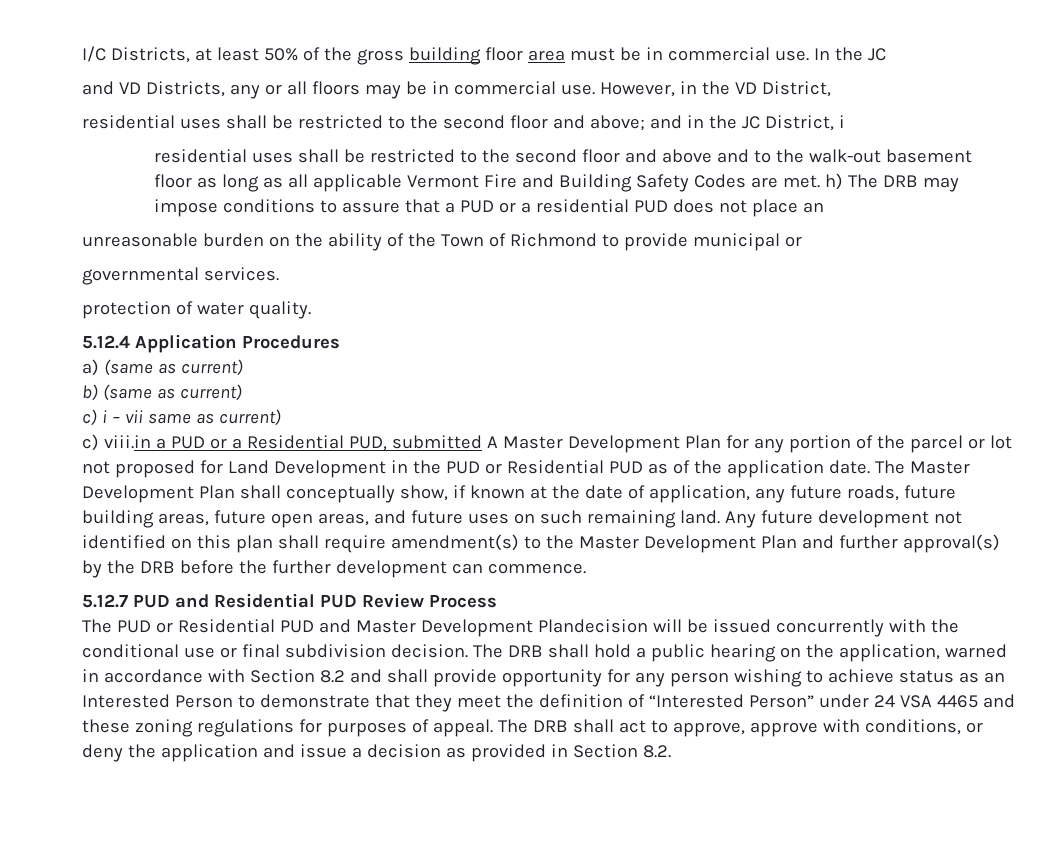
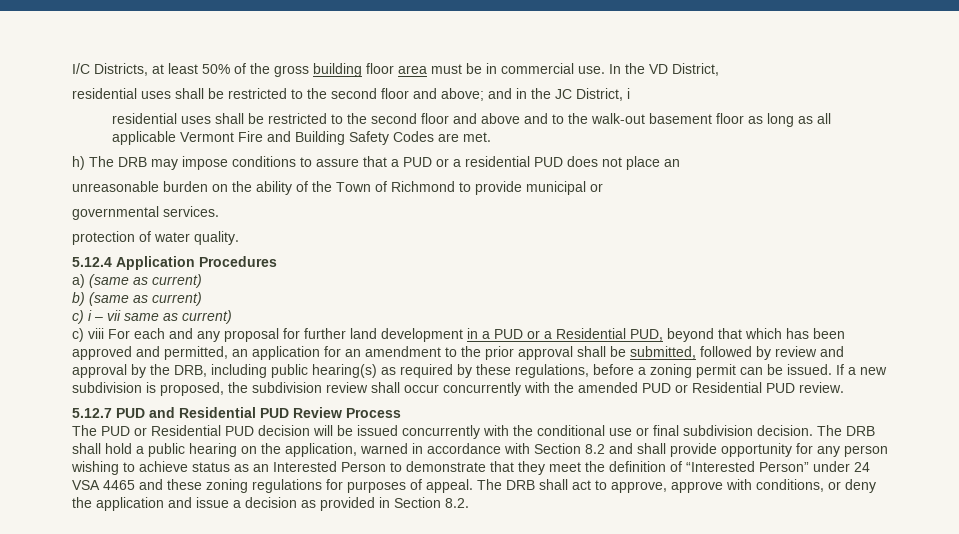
- In the JC
- and VD Districts, any or all floors may be in commercial use. However, in the VD District,
+ In the VD District,
- residential uses shall be restricted to the second floor and above and to the walk-out basement floor as long as all applicable Vermont Fire and Building Safety Codes are met. h) The DRB may impose conditions to assure that a PUD or a residential PUD does not place an
+ residential uses shall be restricted to the second floor and above and to the walk-out basement floor as long as all applicable Vermont Fire and Building Safety Codes are met.
+ h) The DRB may impose conditions to assure that a PUD or a residential PUD does not place an
- c) viii.in a PUD or a Residential PUD, submitted A Master Development Plan for any portion of the parcel or lot not proposed for Land Development in the PUD or Residential PUD as of the application date. The Master Development Plan shall conceptually show, if known at the date of application, any future roads, future building areas, future open areas, and future uses on such remaining land. Any future development not identified on this plan shall require amendment(s) to the Master Development Plan and further approval(s) by the DRB before the further development can commence.
+ c) viii For each and any proposal for further land development in a PUD or a Residential PUD, beyond that which has been approved and permitted, an application for an amendment to the prior approval shall be submitted, followed by review and approval by the DRB, including public hearing(s) as required by these regulations, before a zoning permit can be issued. If a new subdivision is proposed, the subdivision review shall occur concurrently with the amended PUD or Residential PUD review.
- The PUD or Residential PUD and Master Development Plandecision will be issued concurrently with the conditional use or final subdivision decision.
+ The PUD or Residential PUD decision will be issued concurrently with the conditional use or final subdivision decision.

